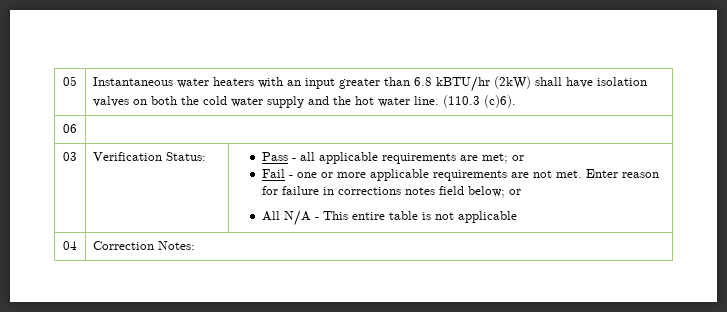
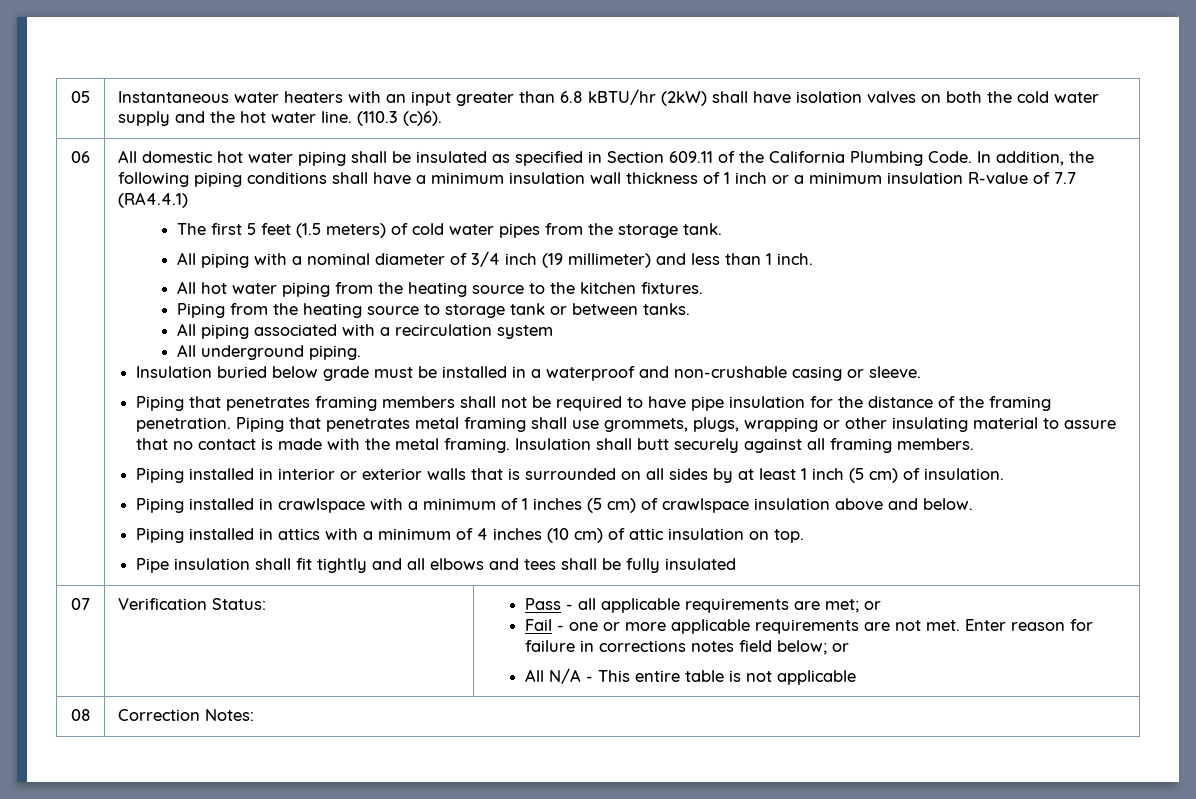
- 03 | Verification Status: | Pass - all applicable requirements are met; or
+ All domestic hot water piping shall be insulated as specified in Section 609.11 of the California Plumbing Code. In addition, the following piping conditions shall have a minimum insulation wall thickness of 1 inch or a minimum insulation R-value of 7.7 (RA4.4.1)
+ The first 5 feet (1.5 meters) of cold water pipes from the storage tank.
+ All piping with a nominal diameter of 3/4 inch (19 millimeter) and less than 1 inch.
+ All hot water piping from the heating source to the kitchen fixtures.
+ Piping from the heating source to storage tank or between tanks.
+ All piping associated with a recirculation system
+ All underground piping.
+ Insulation buried below grade must be installed in a waterproof and non-crushable casing or sleeve.
+ Piping that penetrates framing members shall not be required to have pipe insulation for the distance of the framing penetration. Piping that penetrates metal framing shall use grommets, plugs, wrapping or other insulating material to assure that no contact is made with the metal framing. Insulation shall butt securely against all framing members.
+ Piping installed in interior or exterior walls that is surrounded on all sides by at least 1 inch (5 cm) of insulation.
+ Piping installed in crawlspace with a minimum of 1 inches (5 cm) of crawlspace insulation above and below.
+ Piping installed in attics with a minimum of 4 inches (10 cm) of attic insulation on top.
+ Pipe insulation shall fit tightly and all elbows and tees shall be fully insulated
+ 07 | Verification Status: | Pass - all applicable requirements are met; or
- 04 | Correction Notes:
+ 08 | Correction Notes:

